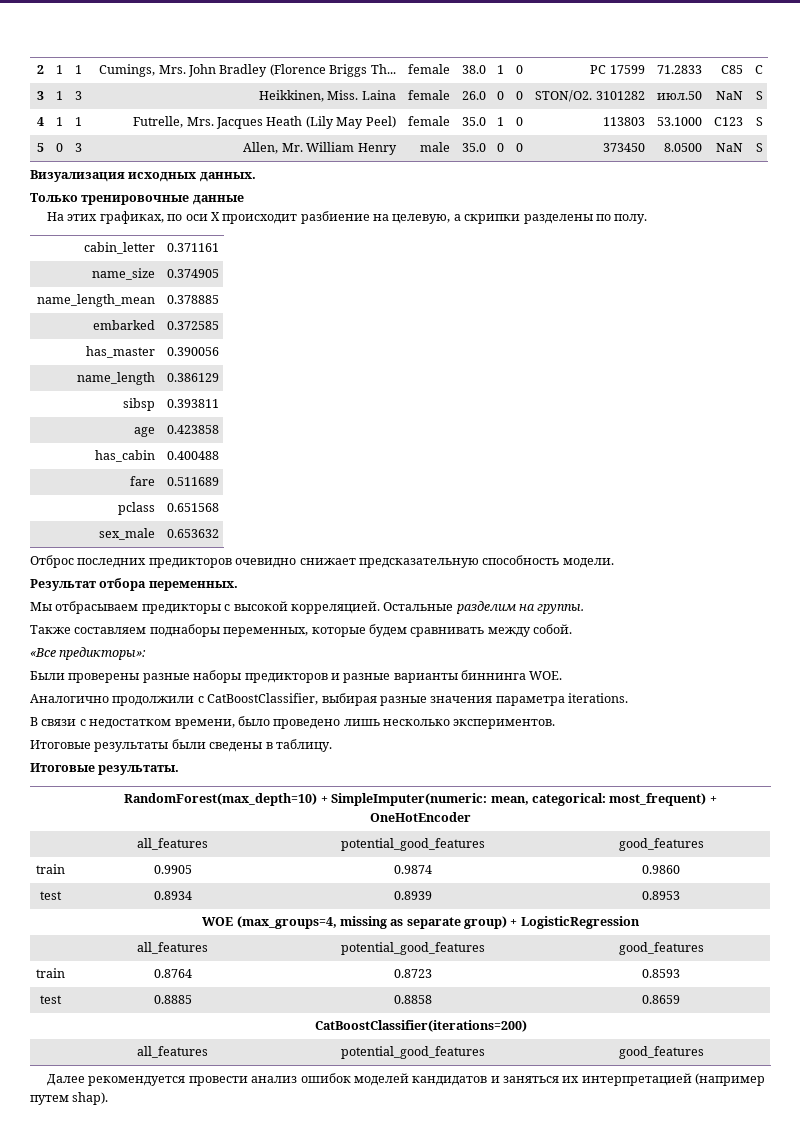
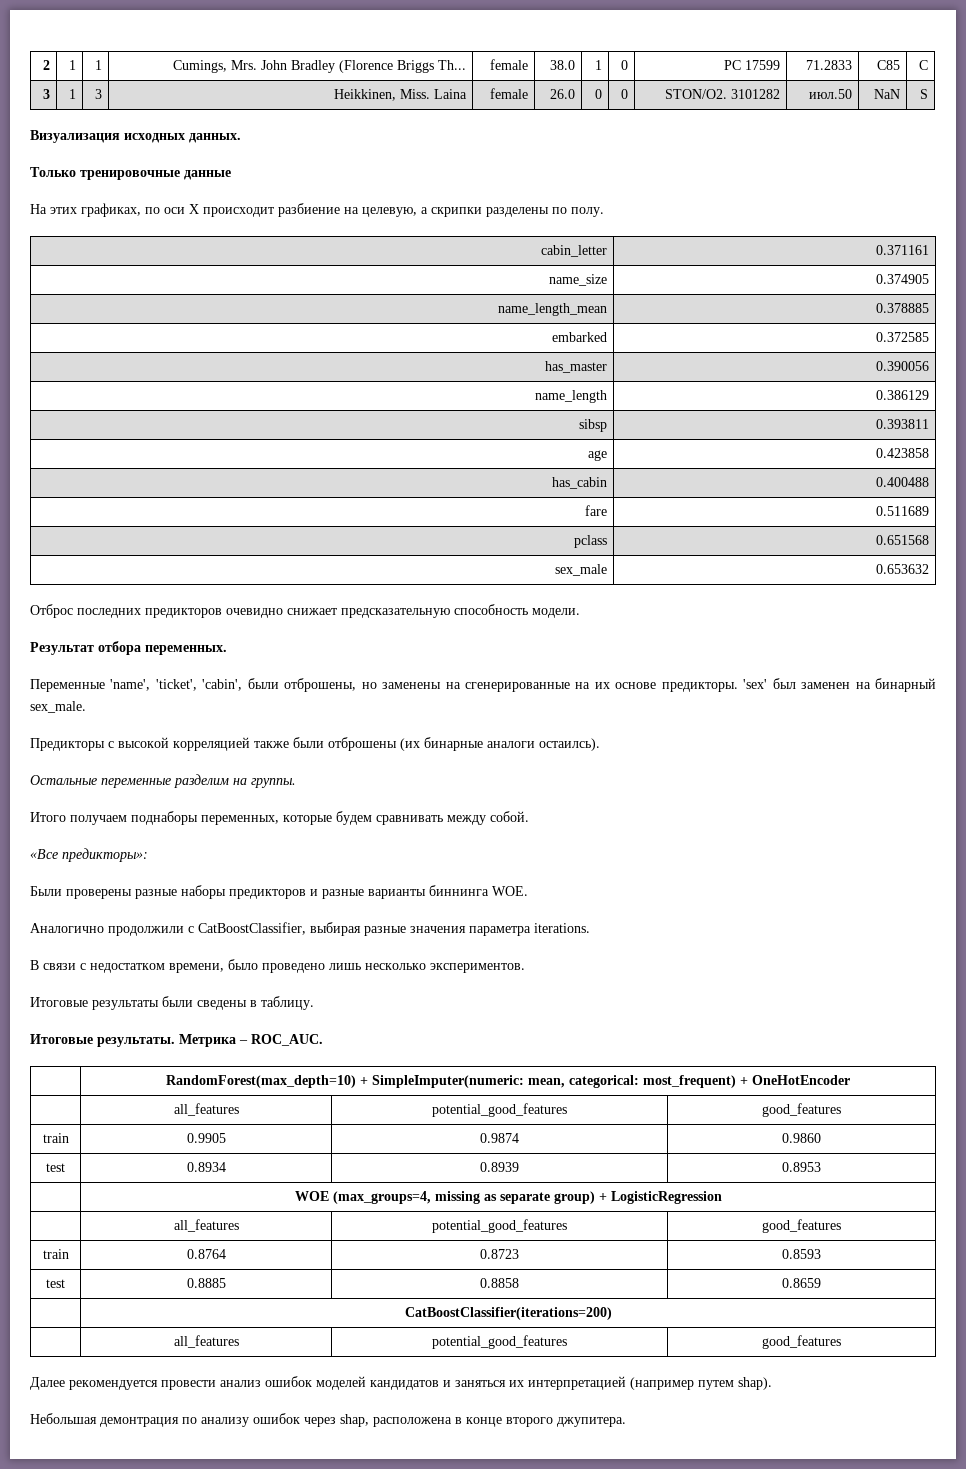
- 4 | 1 | 1 | Futrelle, Mrs. Jacques Heath (Lily May Peel) | female | 35.0 | 1 | 0 | 113803 | 53.1000 | C123 | S
- 5 | 0 | 3 | Allen, Mr. William Henry | male | 35.0 | 0 | 0 | 373450 | 8.0500 | NaN | S
- Мы отбрасываем предикторы с высокой корреляцией. Остальные разделим на группы.
+ Переменные 'name', 'ticket', 'cabin', были отброшены, но заменены на сгенерированные на их основе предикторы. 'sex' был заменен на бинарный sex_male.
+ Предикторы с высокой корреляцией также были отброшены (их бинарные аналоги остаилсь).
+ Остальные переменные разделим на группы.
- Также составляем поднаборы переменных, которые будем сравнивать между собой.
+ Итого получаем поднаборы переменных, которые будем сравнивать между собой.
+ Метрика – ROC_AUC.
+ Небольшая демонтрация по анализу ошибок через shap, расположена в конце второго джупитера.

